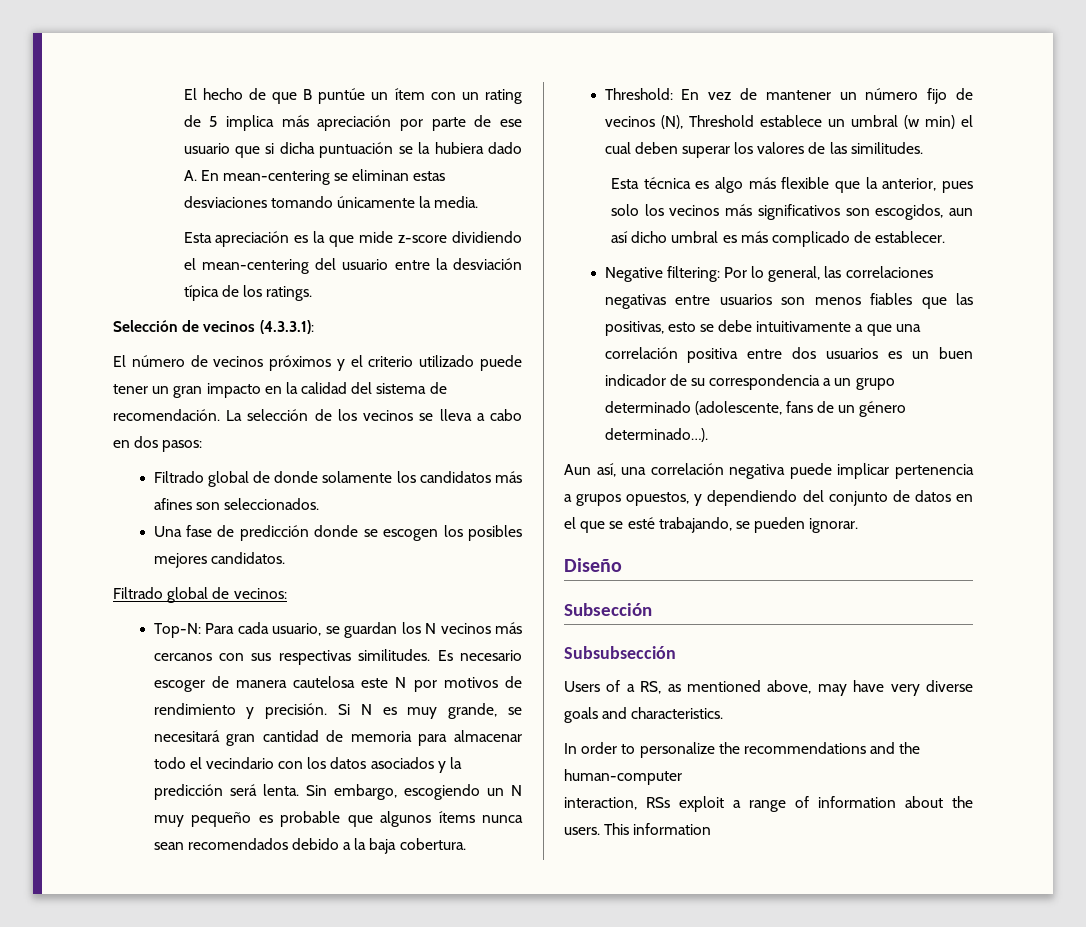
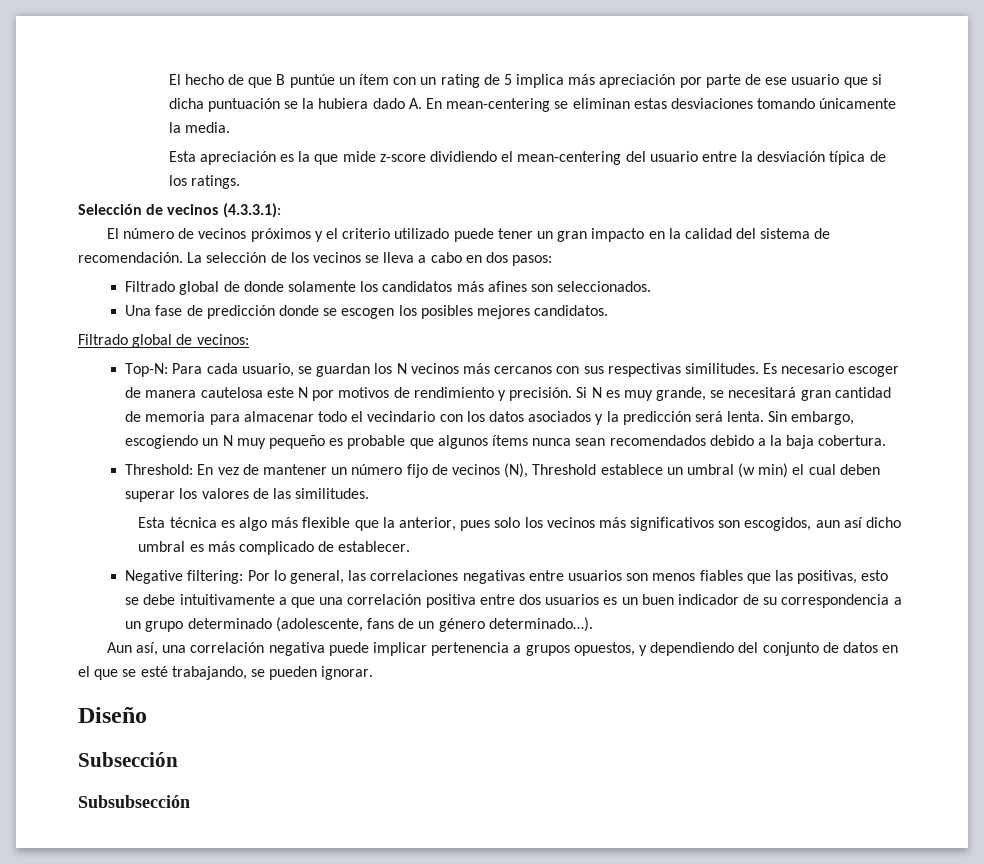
- Users of a RS, as mentioned above, may have very diverse goals and characteristics.
- In order to personalize the recommendations and the human-computer
- interaction, RSs exploit a range of information about the users. This information

